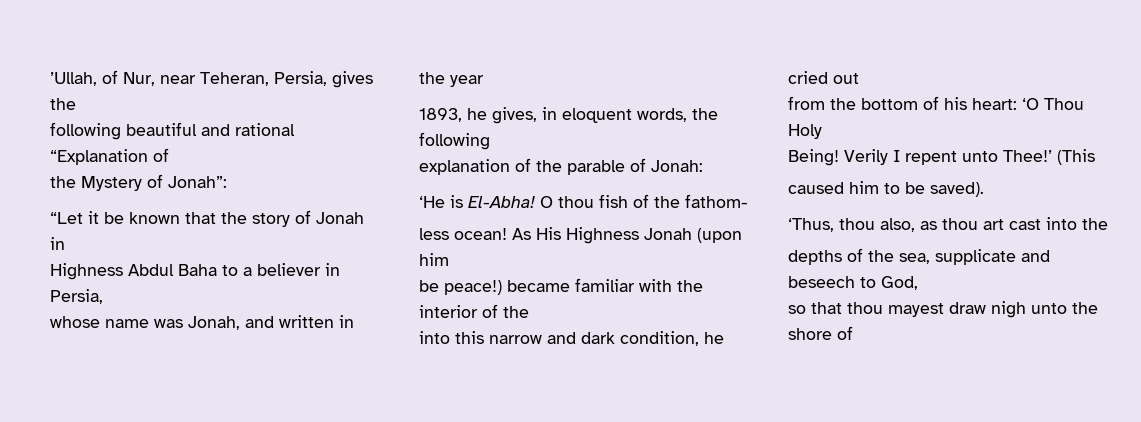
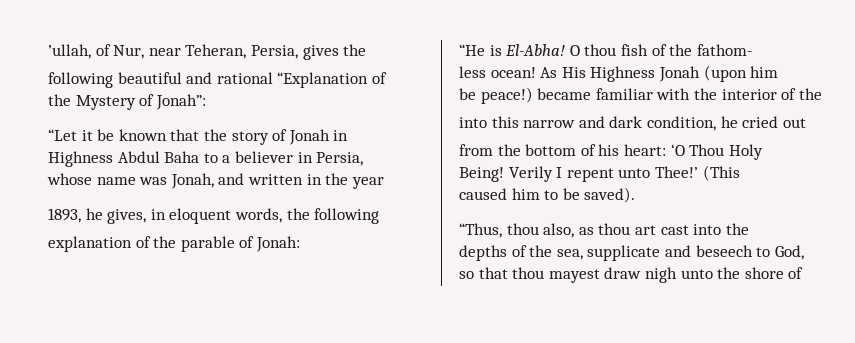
- ’Ullah, of Nur, near Teheran, Persia, gives the
+ ’ullah, of Nur, near Teheran, Persia, gives the
- ‘He is El-Abha!
+ “He is El-Abha!
- ‘Thus, thou also, as thou art cast into the
+ “Thus, thou also, as thou art cast into the

